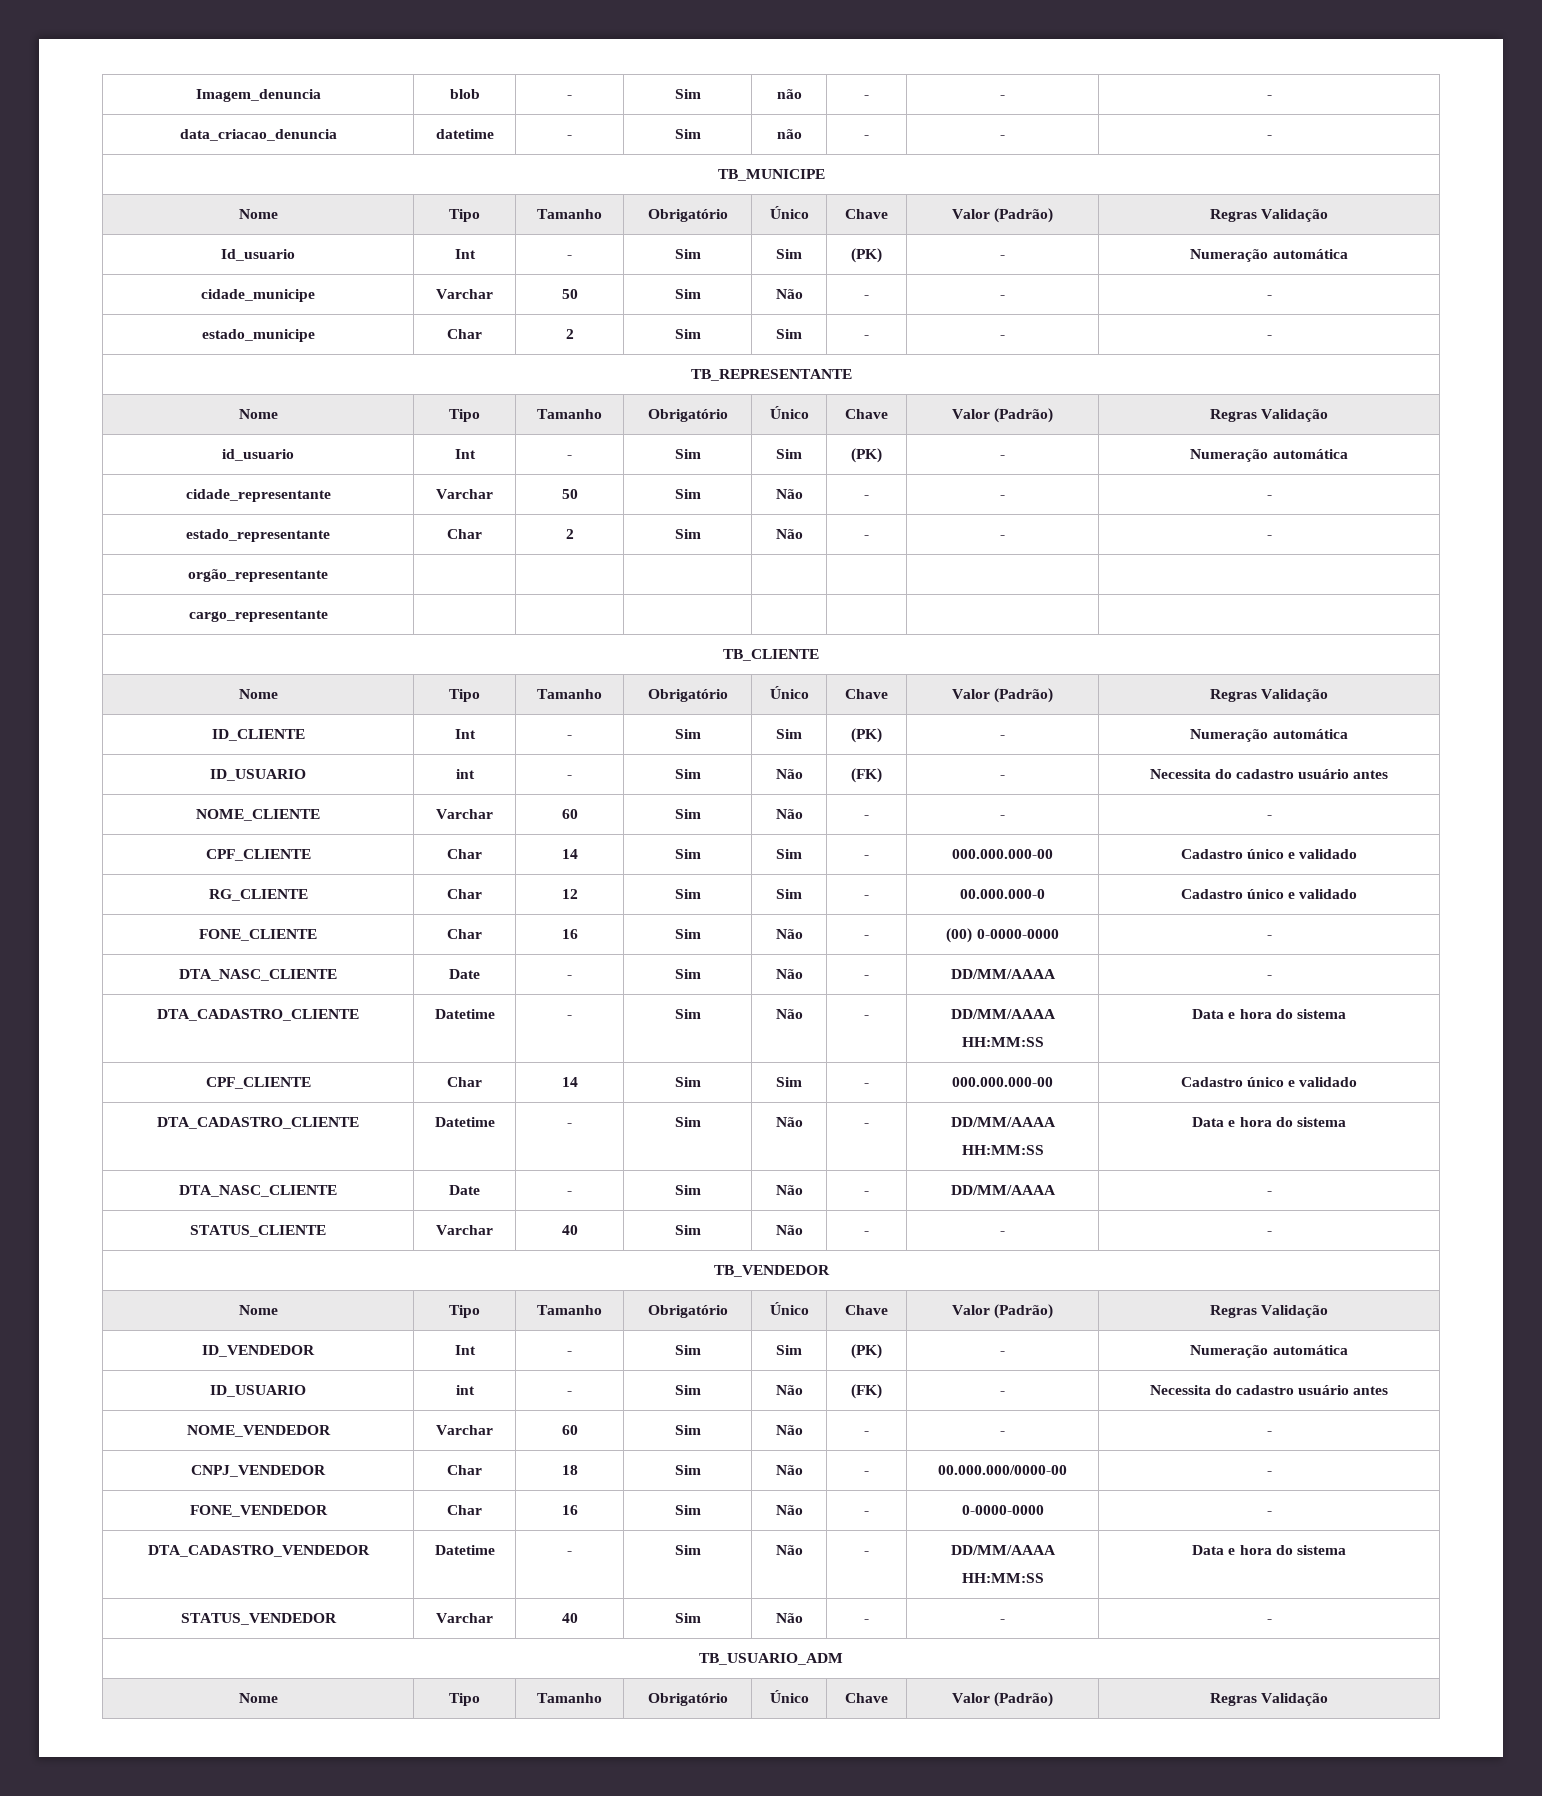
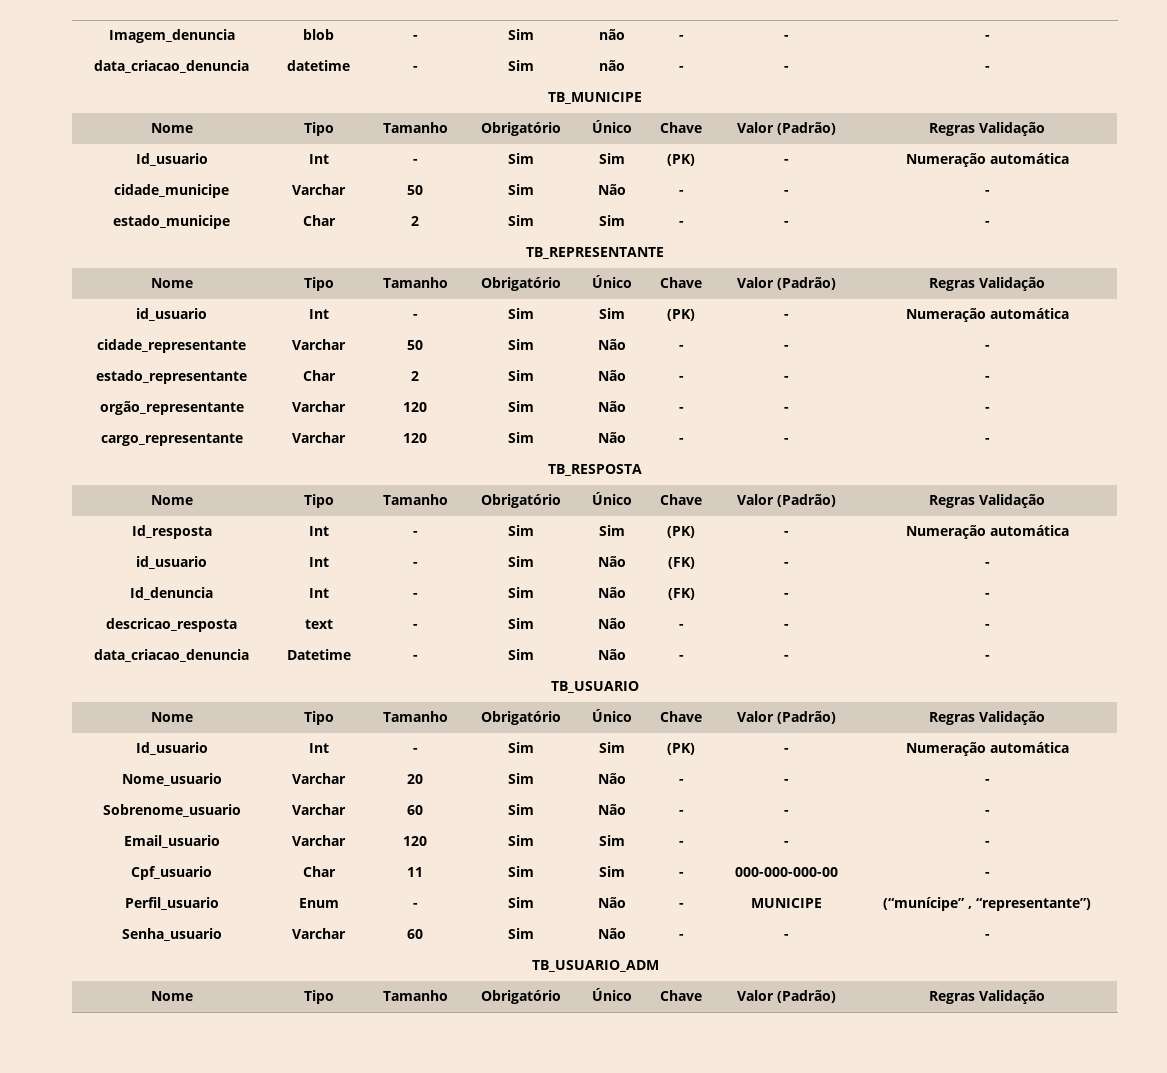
- orgão_representante | | | | | | |
- cargo_representante | | | | | | |
- TB_CLIENTE
+ orgão_representante | Varchar | 120 | Sim | Não | - | - | -
+ cargo_representante | Varchar | 120 | Sim | Não | - | - | -
+ TB_RESPOSTA
- ID_CLIENTE | Int | - | Sim | Sim | (PK) | - | Numeração automática
- ID_USUARIO | int | - | Sim | Não | (FK) | - | Necessita do cadastro usuário antes
- NOME_CLIENTE | Varchar | 60 | Sim | Não | - | - | -
- CPF_CLIENTE | Char | 14 | Sim | Sim | - | 000.000.000-00 | Cadastro único e validado
- RG_CLIENTE | Char | 12 | Sim | Sim | - | 00.000.000-0 | Cadastro único e validado
- FONE_CLIENTE | Char | 16 | Sim | Não | - | (00) 0-0000-0000 | -
- DTA_NASC_CLIENTE | Date | - | Sim | Não | - | DD/MM/AAAA | -
- DTA_CADASTRO_CLIENTE | Datetime | - | Sim | Não | - | DD/MM/AAAA
- HH:MM:SS | Data e hora do sistema
- CPF_CLIENTE | Char | 14 | Sim | Sim | - | 000.000.000-00 | Cadastro único e validado
- DTA_CADASTRO_CLIENTE | Datetime | - | Sim | Não | - | DD/MM/AAAA
- HH:MM:SS | Data e hora do sistema
- DTA_NASC_CLIENTE | Date | - | Sim | Não | - | DD/MM/AAAA | -
- STATUS_CLIENTE | Varchar | 40 | Sim | Não | - | - | -
- TB_VENDEDOR
+ Id_resposta | Int | - | Sim | Sim | (PK) | - | Numeração automática
+ id_usuario | Int | - | Sim | Não | (FK) | - | -
+ Id_denuncia | Int | - | Sim | Não | (FK) | - | -
+ descricao_resposta | text | - | Sim | Não | - | - | -
+ data_criacao_denuncia | Datetime | - | Sim | Não | - | - | -
+ TB_USUARIO
  Nome | Tipo | Tamanho | Obrigatório | Único | Chave | Valor (Padrão) | Regras Validação
- ID_VENDEDOR | Int | - | Sim | Sim | (PK) | - | Numeração automática
- ID_USUARIO | int | - | Sim | Não | (FK) | - | Necessita do cadastro usuário antes
- NOME_VENDEDOR | Varchar | 60 | Sim | Não | - | - | -
- CNPJ_VENDEDOR | Char | 18 | Sim | Não | - | 00.000.000/0000-00 | -
- FONE_VENDEDOR | Char | 16 | Sim | Não | - | 0-0000-0000 | -
- DTA_CADASTRO_VENDEDOR | Datetime | - | Sim | Não | - | DD/MM/AAAA
- HH:MM:SS | Data e hora do sistema
- STATUS_VENDEDOR | Varchar | 40 | Sim | Não | - | - | -
+ Id_usuario | Int | - | Sim | Sim | (PK) | - | Numeração automática
+ Nome_usuario | Varchar | 20 | Sim | Não | - | - | -
+ Sobrenome_usuario | Varchar | 60 | Sim | Não | - | - | -
+ Email_usuario | Varchar | 120 | Sim | Sim | - | - | -
+ Cpf_usuario | Char | 11 | Sim | Sim | - | 000-000-000-00 | -
+ Perfil_usuario | Enum | - | Sim | Não | - | MUNICIPE | (“munícipe” , “representante”)
+ Senha_usuario | Varchar | 60 | Sim | Não | - | - | -

